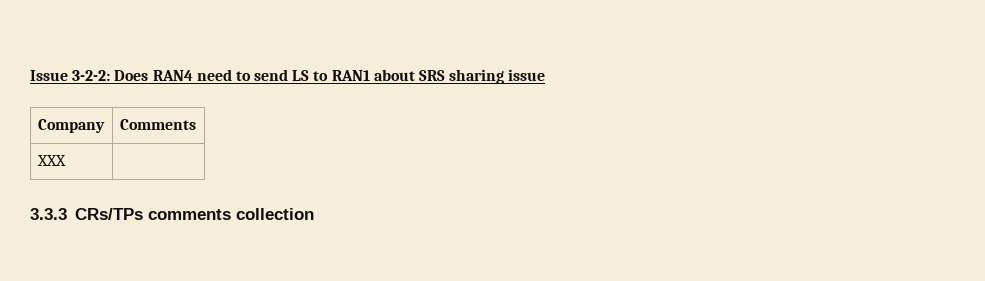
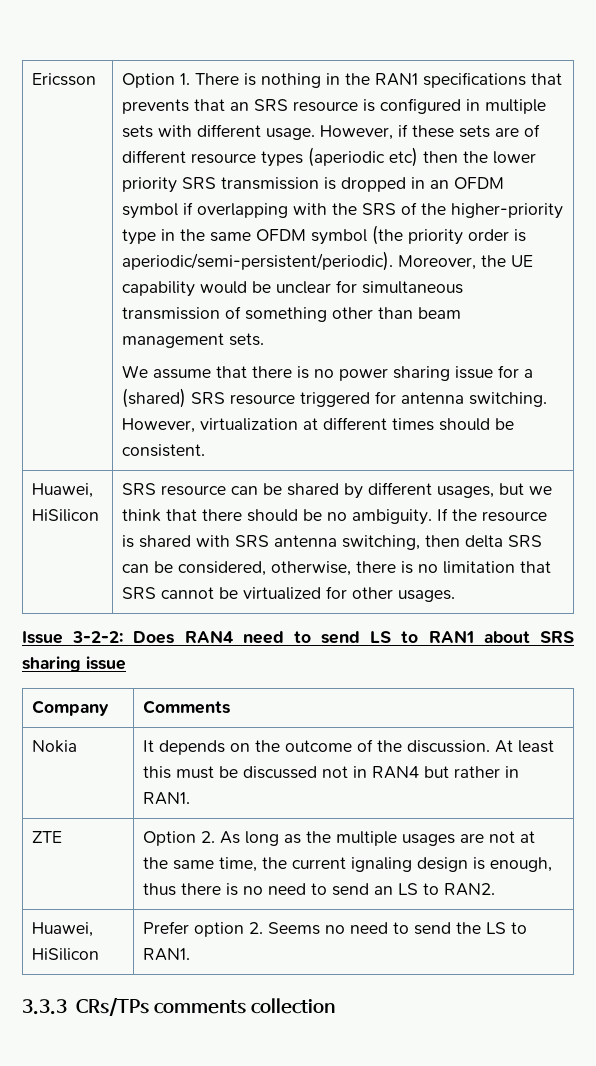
+ Ericsson | Option 1. There is nothing in the RAN1 specifications that prevents that an SRS resource is configured in multiple sets with different usage. However, if these sets are of different resource types (aperiodic etc) then the lower priority SRS transmission is dropped in an OFDM symbol if overlapping with the SRS of the higher-priority type in the same OFDM symbol (the priority order is aperiodic/semi-persistent/periodic). Moreover, the UE capability would be unclear for simultaneous transmission of something other than beam management sets.
+ We assume that there is no power sharing issue for a (shared) SRS resource triggered for antenna switching. However, virtualization at different times should be consistent.
+ Huawei, HiSilicon | SRS resource can be shared by different usages, but we think that there should be no ambiguity. If the resource is shared with SRS antenna switching, then delta SRS can be considered, otherwise, there is no limitation that SRS cannot be virtualized for other usages.
- XXX |
+ Nokia | It depends on the outcome of the discussion. At least this must be discussed not in RAN4 but rather in RAN1.
+ ZTE | Option 2. As long as the multiple usages are not at the same time, the current ignaling design is enough, thus there is no need to send an LS to RAN2.
+ Huawei, HiSilicon | Prefer option 2. Seems no need to send the LS to RAN1.

